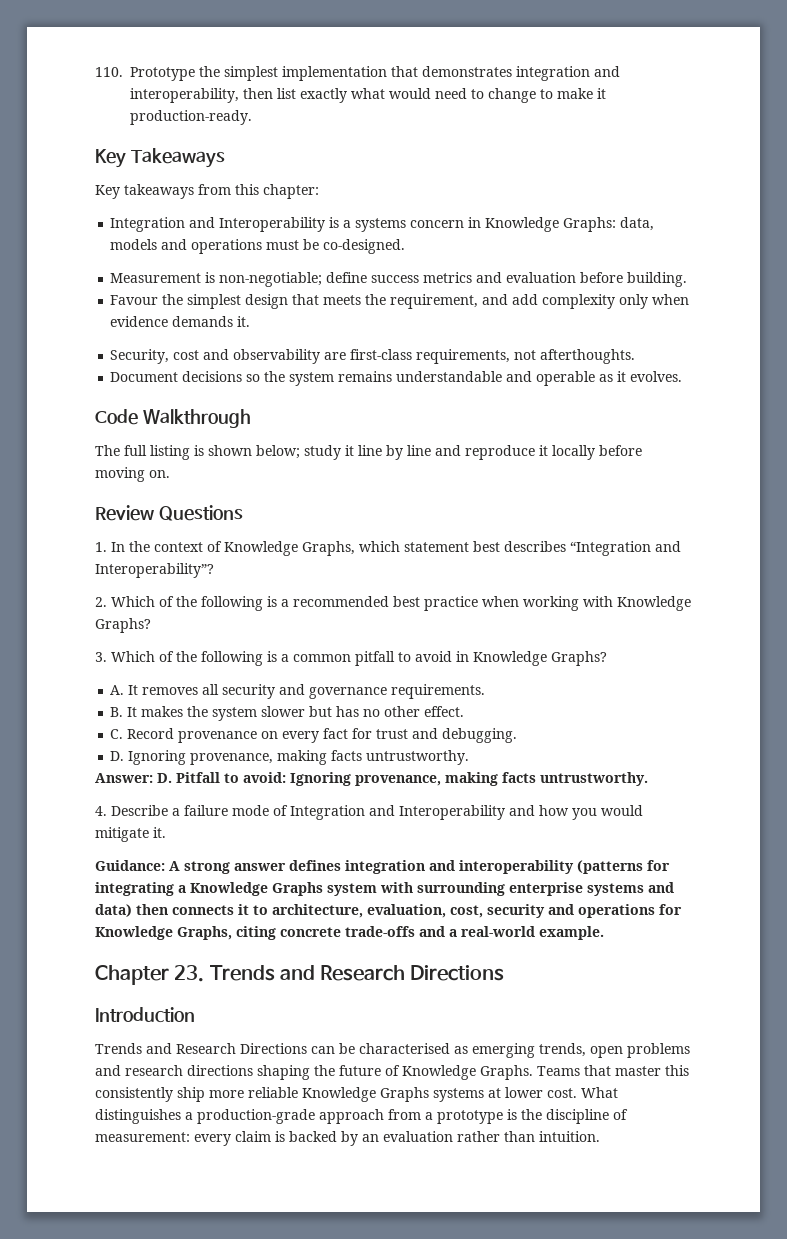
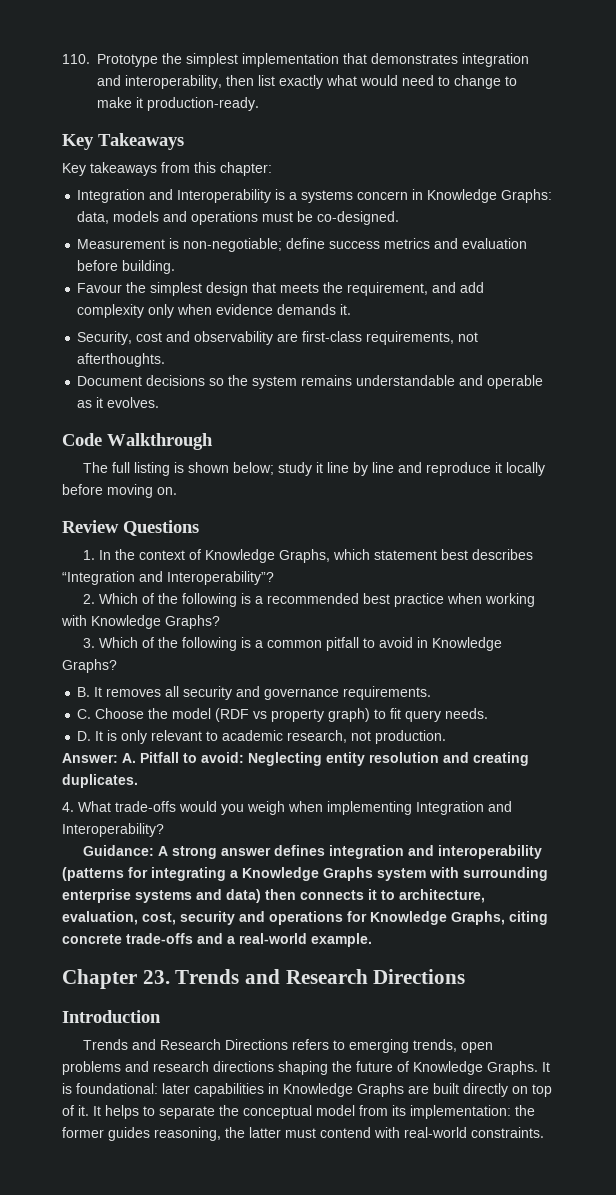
- A. It removes all security and governance requirements.
+ B. It removes all security and governance requirements.
- B. It makes the system slower but has no other effect.
- C. Record provenance on every fact for trust and debugging.
- D. Ignoring provenance, making facts untrustworthy.
+ C. Choose the model (RDF vs property graph) to fit query needs.
+ D. It is only relevant to academic research, not production.
- Answer: D. Pitfall to avoid: Ignoring provenance, making facts untrustworthy.
- 4. Describe a failure mode of Integration and Interoperability and how you would mitigate it.
+ Answer: A. Pitfall to avoid: Neglecting entity resolution and creating duplicates.
+ 4. What trade-offs would you weigh when implementing Integration and Interoperability?
- Trends and Research Directions can be characterised as emerging trends, open problems and research directions shaping the future of Knowledge Graphs.
+ Trends and Research Directions refers to emerging trends, open problems and research directions shaping the future of Knowledge Graphs.
- Teams that master this consistently ship more reliable Knowledge Graphs systems at lower cost. What distinguishes a production-grade approach from a prototype is the discipline of measurement: every claim is backed by an evaluation rather than intuition.
+ It is foundational: later capabilities in Knowledge Graphs are built directly on top of it. It helps to separate the conceptual model from its implementation: the former guides reasoning, the latter must contend with real-world constraints.

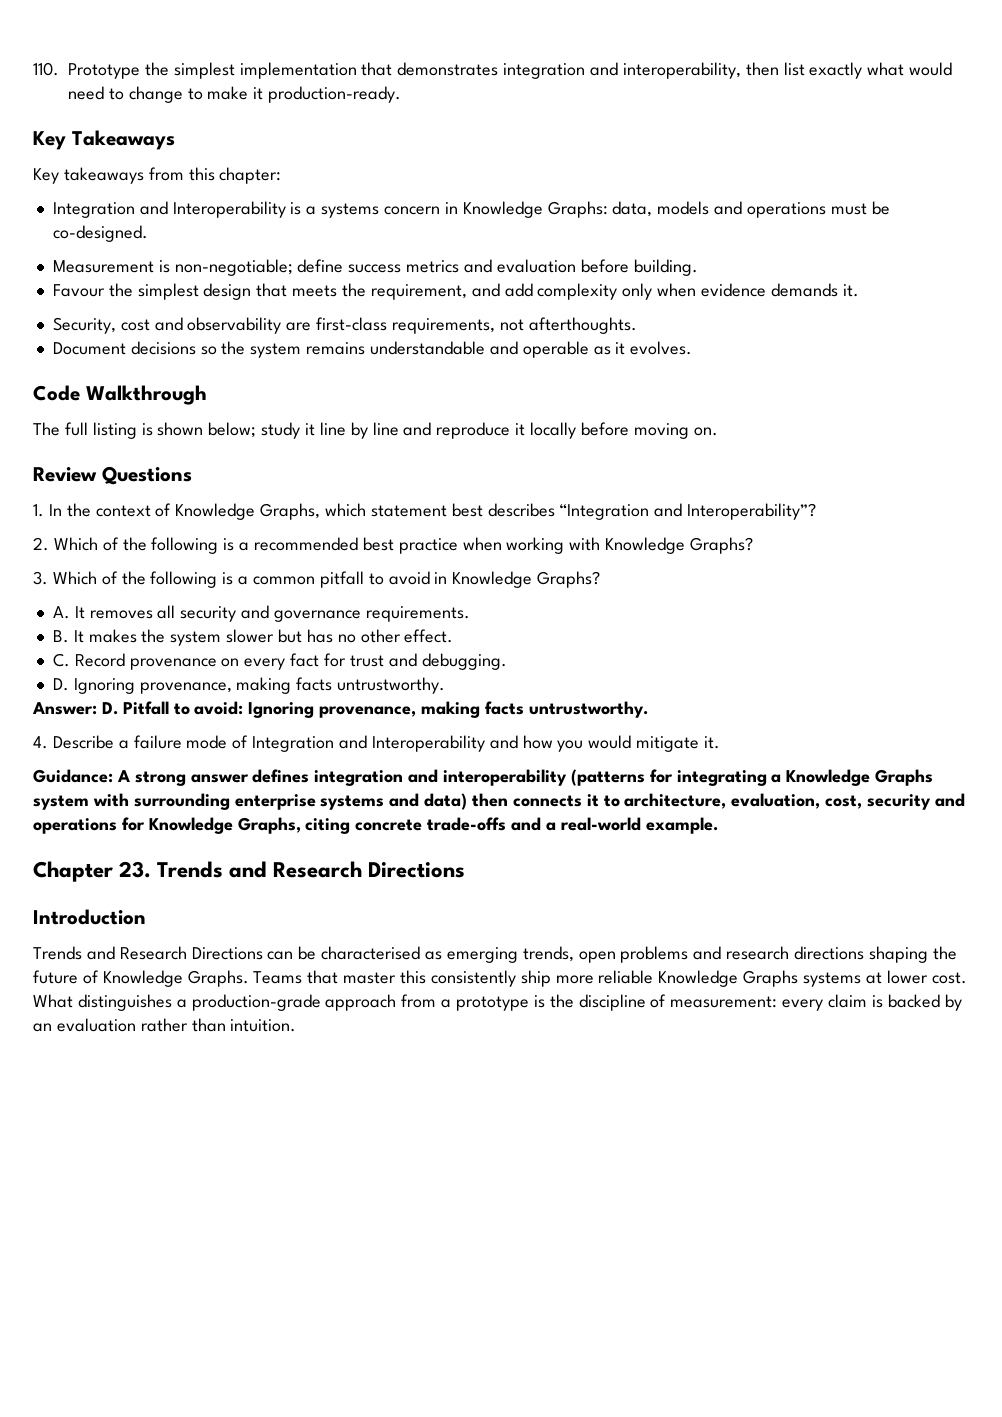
- B. It removes all security and governance requirements.
+ A. It removes all security and governance requirements.
- C. Choose the model (RDF vs property graph) to fit query needs.
- D. It is only relevant to academic research, not production.
+ B. It makes the system slower but has no other effect.
+ C. Record provenance on every fact for trust and debugging.
+ D. Ignoring provenance, making facts untrustworthy.
- Answer: A. Pitfall to avoid: Neglecting entity resolution and creating duplicates.
- 4. What trade-offs would you weigh when implementing Integration and Interoperability?
+ Answer: D. Pitfall to avoid: Ignoring provenance, making facts untrustworthy.
+ 4. Describe a failure mode of Integration and Interoperability and how you would mitigate it.
- Trends and Research Directions refers to emerging trends, open problems and research directions shaping the future of Knowledge Graphs.
+ Trends and Research Directions can be characterised as emerging trends, open problems and research directions shaping the future of Knowledge Graphs.
- It is foundational: later capabilities in Knowledge Graphs are built directly on top of it. It helps to separate the conceptual model from its implementation: the former guides reasoning, the latter must contend with real-world constraints.
+ Teams that master this consistently ship more reliable Knowledge Graphs systems at lower cost. What distinguishes a production-grade approach from a prototype is the discipline of measurement: every claim is backed by an evaluation rather than intuition.

